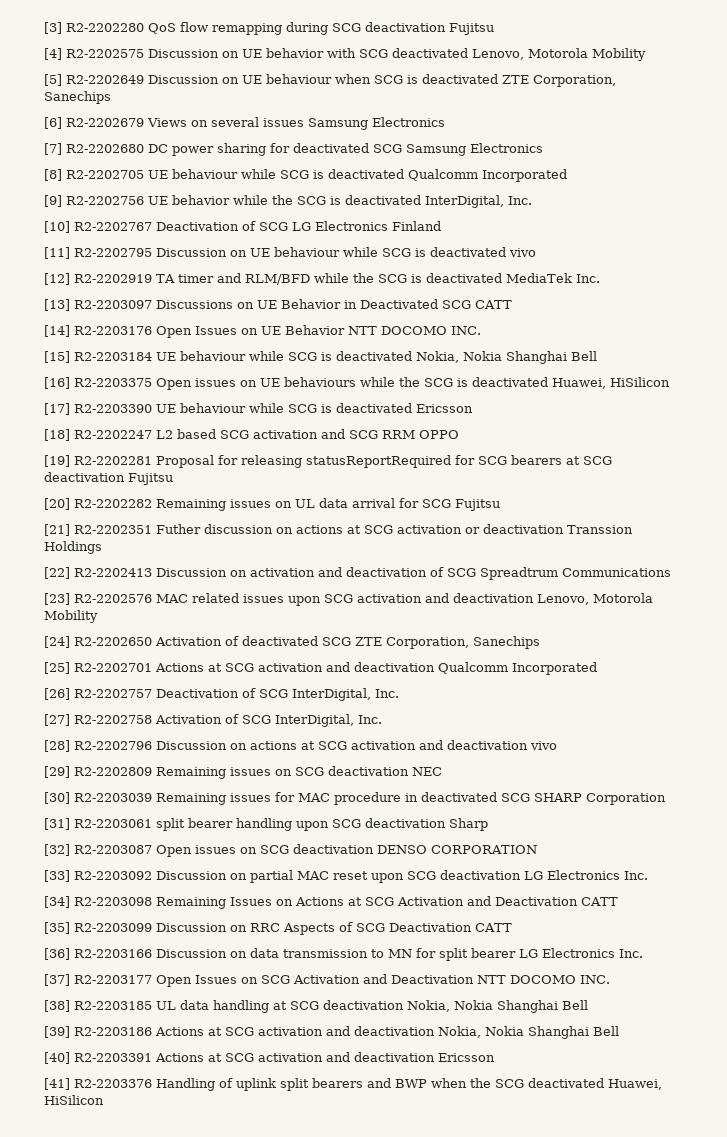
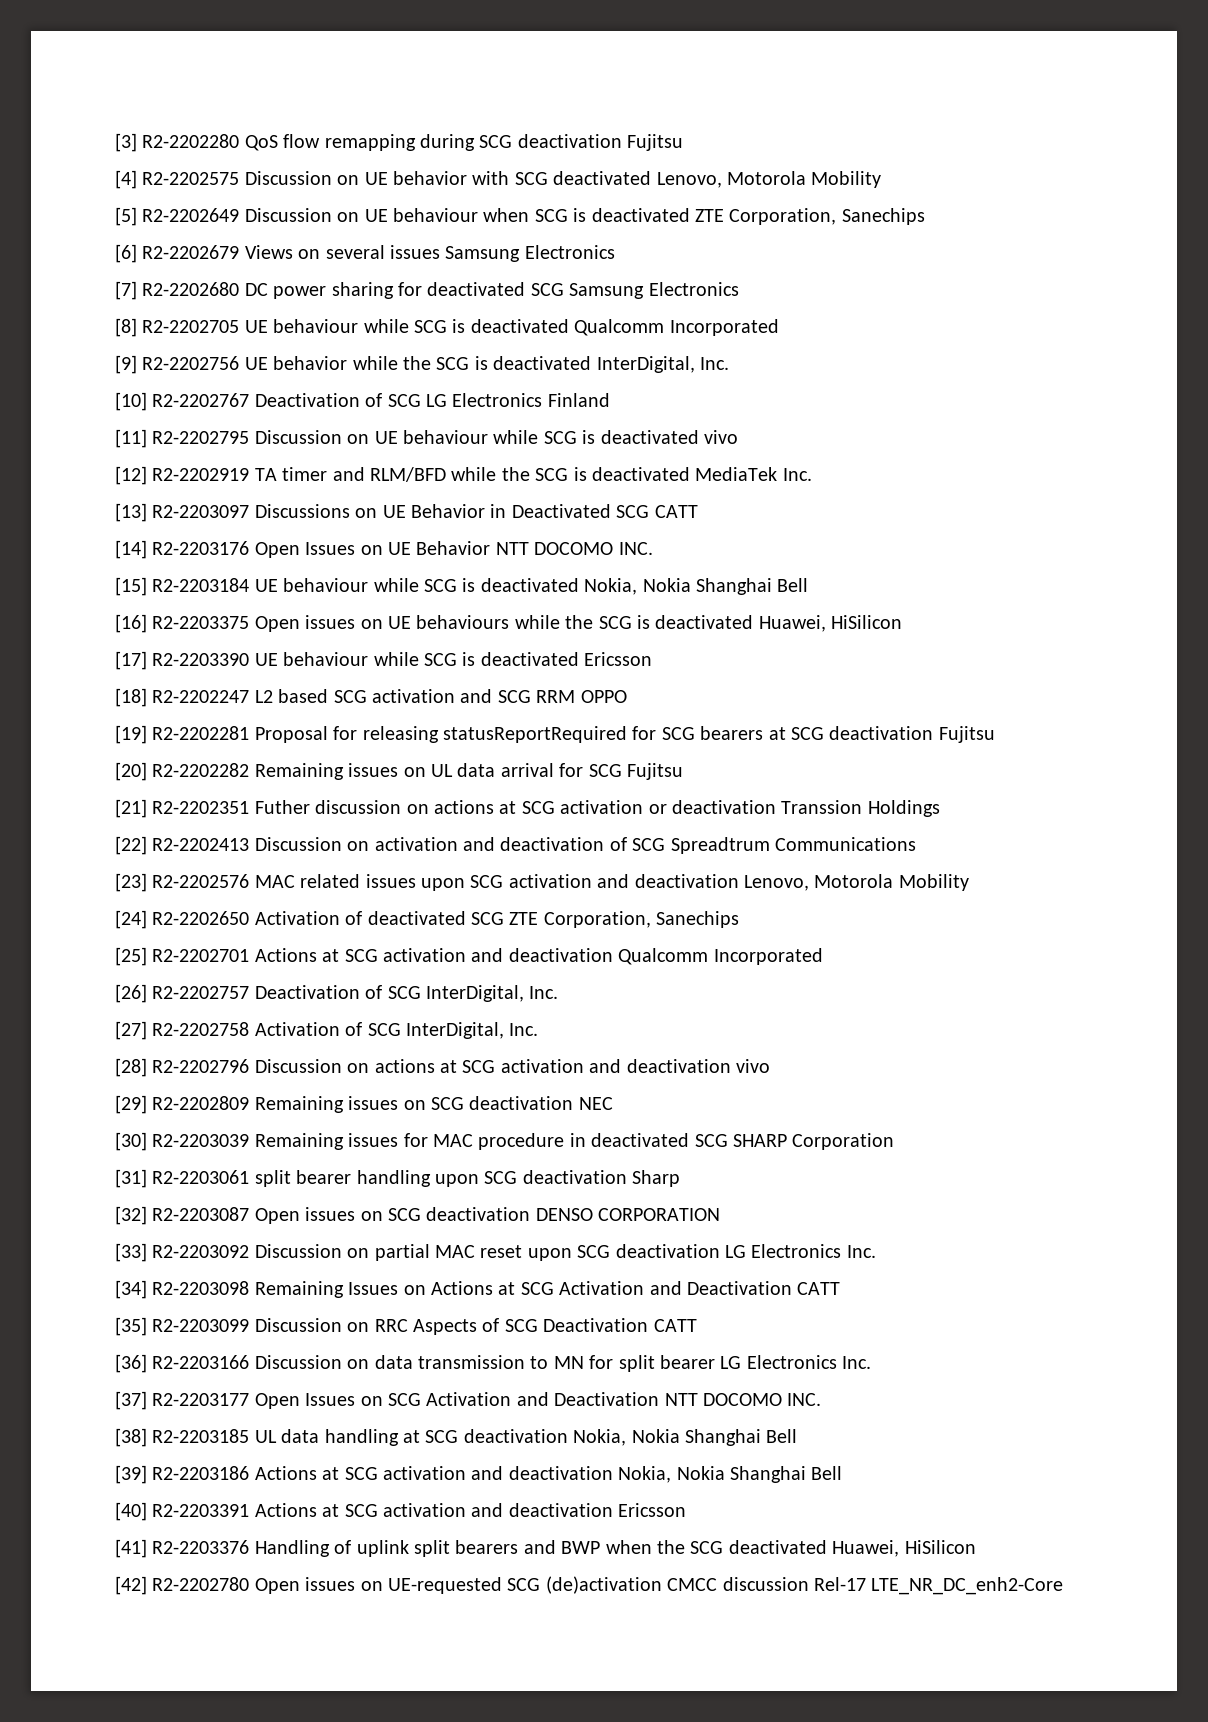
+ [42] R2-2202780 Open issues on UE-requested SCG (de)activation CMCC discussion Rel-17 LTE_NR_DC_enh2-Core

